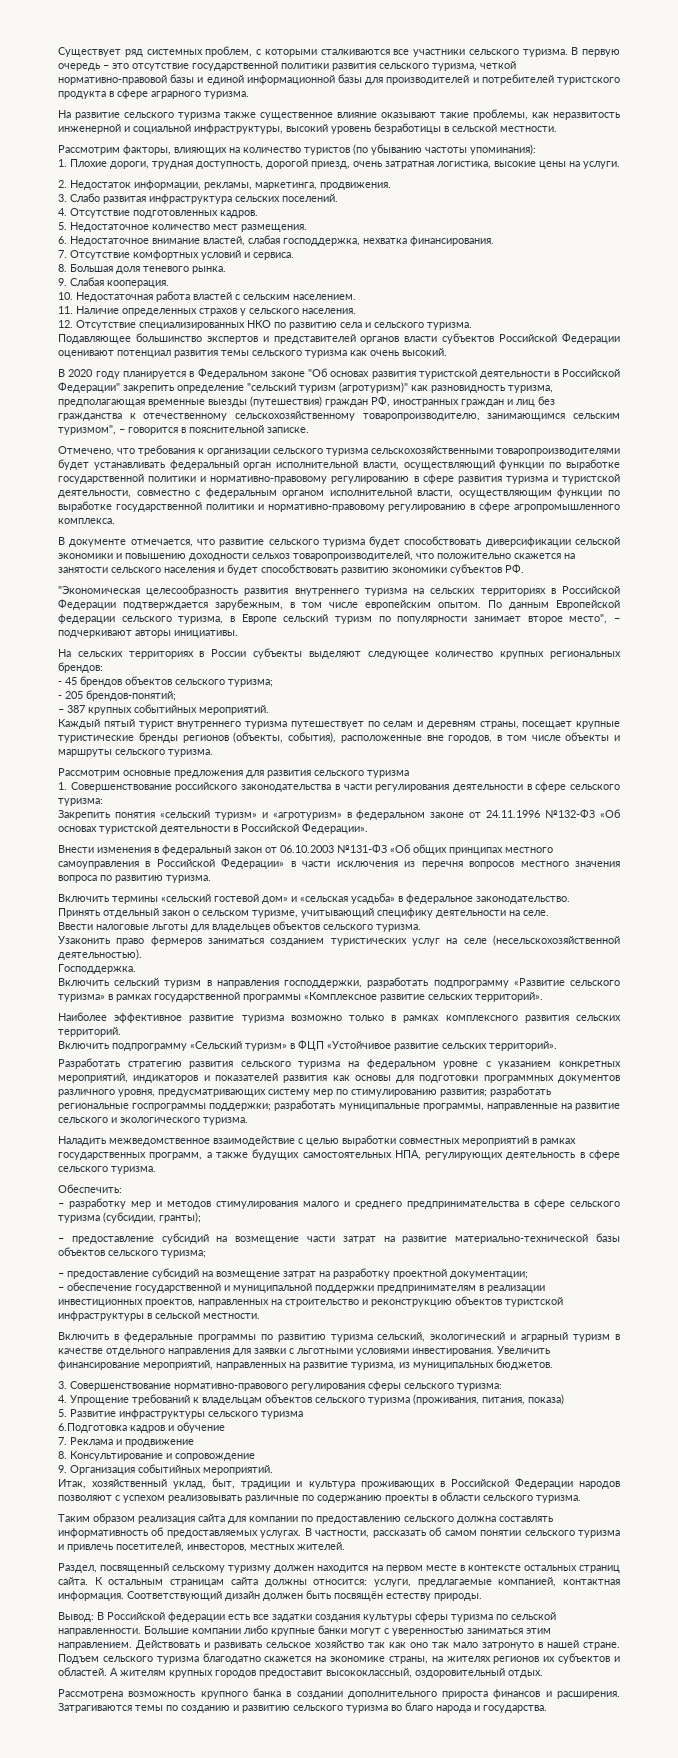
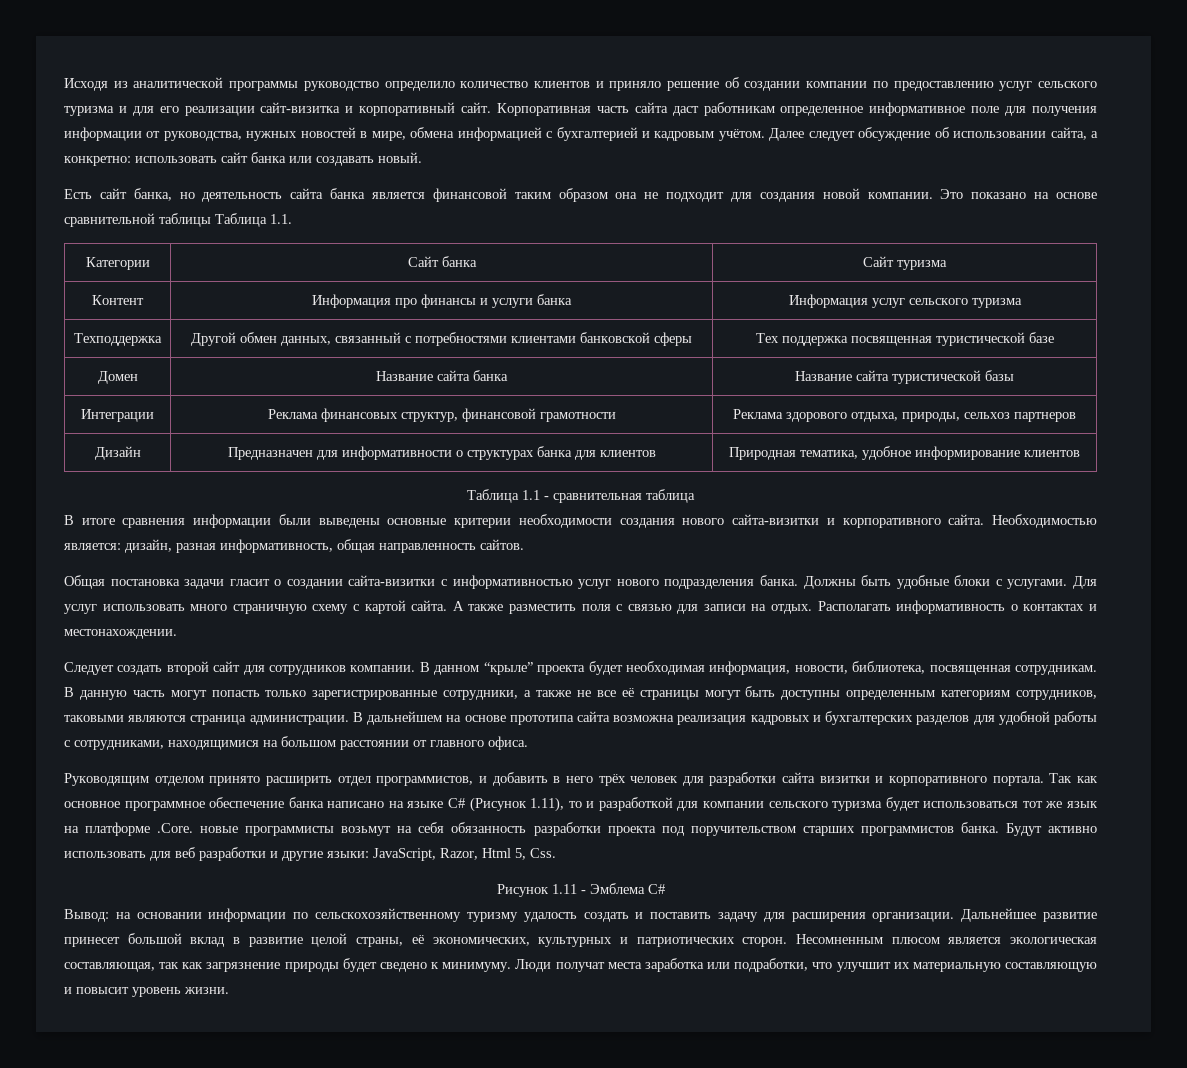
- Существует ряд системных проблем, с которыми сталкиваются все участники сельского туризма. В первую очередь – это отсутствие государственной политики развития сельского туризма, четкой нормативно-правовой базы и единой информационной базы для производителей и потребителей туристского продукта в сфере аграрного туризма.
- На развитие сельского туризма также существенное влияние оказывают такие проблемы, как неразвитость инженерной и социальной инфраструктуры, высокий уровень безработицы в сельской местности.
- Рассмотрим факторы, влияющих на количество туристов (по убыванию частоты упоминания):
- 1. Плохие дороги, трудная доступность, дорогой приезд, очень затратная логистика, высокие цены на услуги.
- 2. Недостаток информации, рекламы, маркетинга, продвижения.
- 3. Слабо развитая инфраструктура сельских поселений.
- 4. Отсутствие подготовленных кадров.
- 5. Недостаточное количество мест размещения.
- 6. Недостаточное внимание властей, слабая господдержка, нехватка финансирования.
- 7. Отсутствие комфортных условий и сервиса.
- 8. Большая доля теневого рынка.
- 9. Слабая кооперация.
- 10. Недостаточная работа властей с сельским населением.
- 11. Наличие определенных страхов у сельского населения.
- 12. Отсутствие специализированных НКО по развитию села и сельского туризма.
- Подавляющее большинство экспертов и представителей органов власти субъектов Российской Федерации оценивают потенциал развития темы сельского туризма как очень высокий.
- В 2020 году планируется в Федеральном законе "Об основах развития туристской деятельности в Российской Федерации" закрепить определение "сельский туризм (агротуризм)" как разновидность туризма, предполагающая временные выезды (путешествия) граждан РФ, иностранных граждан и лиц без гражданства к отечественному сельскохозяйственному товаропроизводителю, занимающимся сельским туризмом", – говорится в пояснительной записке.
- Отмечено, что требования к организации сельского туризма сельскохозяйственными товаропроизводителями будет устанавливать федеральный орган исполнительной власти, осуществляющий функции по выработке государственной политики и нормативно-правовому регулированию в сфере развития туризма и туристской деятельности, совместно с федеральным органом исполнительной власти, осуществляющим функции по выработке государственной политики и нормативно-правовому регулированию в сфере агропромышленного комплекса.
- В документе отмечается, что развитие сельского туризма будет способствовать диверсификации сельской экономики и повышению доходности сельхоз товаропроизводителей, что положительно скажется на занятости сельского населения и будет способствовать развитию экономики субъектов РФ.
- "Экономическая целесообразность развития внутреннего туризма на сельских территориях в Российской Федерации подтверждается зарубежным, в том числе европейским опытом. По данным Европейской федерации сельского туризма, в Европе сельский туризм по популярности занимает второе место", – подчеркивают авторы инициативы.
- На сельских территориях в России субъекты выделяют следующее количество крупных региональных брендов:
- - 45 брендов объектов сельского туризма;
- - 205 брендов-понятий;
- – 387 крупных событийных мероприятий.
- Каждый пятый турист внутреннего туризма путешествует по селам и деревням страны, посещает крупные туристические бренды регионов (объекты, события), расположенные вне городов, в том числе объекты и маршруты сельского туризма.
- Рассмотрим основные предложения для развития сельского туризма
- 1. Совершенствование российского законодательства в части регулирования деятельности в сфере сельского туризма:
- Закрепить понятия «сельский туризм» и «агротуризм» в федеральном законе от 24.11.1996 №132-ФЗ «Об основах туристской деятельности в Российской Федерации».
- Внести изменения в федеральный закон от 06.10.2003 №131-ФЗ «Об общих принципах местного самоуправления в Российской Федерации» в части исключения из перечня вопросов местного значения вопроса по развитию туризма.
- Включить термины «сельский гостевой дом» и «сельская усадьба» в федеральное законодательство.
- Принять отдельный закон о сельском туризме, учитывающий специфику деятельности на селе.
- Ввести налоговые льготы для владельцев объектов сельского туризма.
- Узаконить право фермеров заниматься созданием туристических услуг на селе (несельскохозяйственной деятельностью).
- Господдержка.
- Включить сельский туризм в направления господдержки, разработать подпрограмму «Развитие сельского туризма» в рамках государственной программы «Комплексное развитие сельских территорий».
- Наиболее эффективное развитие туризма возможно только в рамках комплексного развития сельских территорий.
- Включить подпрограмму «Сельский туризм» в ФЦП «Устойчивое развитие сельских территорий».
- Разработать стратегию развития сельского туризма на федеральном уровне с указанием конкретных мероприятий, индикаторов и показателей развития как основы для подготовки программных документов различного уровня, предусматривающих систему мер по стимулированию развития; разработать региональные госпрограммы поддержки; разработать муниципальные программы, направленные на развитие сельского и экологического туризма.
- Наладить межведомственное взаимодействие с целью выработки совместных мероприятий в рамках государственных программ, а также будущих самостоятельных НПА, регулирующих деятельность в сфере сельского туризма.
- Обеспечить:
- – разработку мер и методов стимулирования малого и среднего предпринимательства в сфере сельского туризма (субсидии, гранты);
- – предоставление субсидий на возмещение части затрат на развитие материально-технической базы объектов сельского туризма;
- – предоставление субсидий на возмещение затрат на разработку проектной документации;
- – обеспечение государственной и муниципальной поддержки предпринимателям в реализации инвестиционных проектов, направленных на строительство и реконструкцию объектов туристской инфраструктуры в сельской местности.
- Включить в федеральные программы по развитию туризма сельский, экологический и аграрный туризм в качестве отдельного направления для заявки с льготными условиями инвестирования. Увеличить финансирование мероприятий, направленных на развитие туризма, из муниципальных бюджетов.
- 3. Совершенствование нормативно-правового регулирования сферы сельского туризма:
- 4. Упрощение требований к владельцам объектов сельского туризма (проживания, питания, показа)
- 5. Развитие инфраструктуры сельского туризма
- 6.Подготовка кадров и обучение
- 7. Реклама и продвижение
- 8. Консультирование и сопровождение
- 9. Организация событийных мероприятий.
- Итак, хозяйственный уклад, быт, традиции и культура проживающих в Российской Федерации народов позволяют с успехом реализовывать различные по содержанию проекты в области сельского туризма.
- Таким образом реализация сайта для компании по предоставлению сельского должна составлять информативность об предоставляемых услугах. В частности, рассказать об самом понятии сельского туризма и привлечь посетителей, инвесторов, местных жителей.
- Раздел, посвященный сельскому туризму должен находится на первом месте в контексте остальных страниц сайта. К остальным страницам сайта должны относится: услуги, предлагаемые компанией, контактная информация. Соответствующий дизайн должен быть посвящён естеству природы.
- Вывод: В Российской федерации есть все задатки создания культуры сферы туризма по сельской направленности. Большие компании либо крупные банки могут с уверенностью заниматься этим направлением. Действовать и развивать сельское хозяйство так как оно так мало затронуто в нашей стране. Подъем сельского туризма благодатно скажется на экономике страны, на жителях регионов их субъектов и областей. А жителям крупных городов предоставит высококлассный, оздоровительный отдых.
- Рассмотрена возможность крупного банка в создании дополнительного прироста финансов и расширения. Затрагиваются темы по созданию и развитию сельского туризма во благо народа и государства.
+ Исходя из аналитической программы руководство определило количество клиентов и приняло решение об создании компании по предоставлению услуг сельского туризма и для его реализации сайт-визитка и корпоративный сайт. Корпоративная часть сайта даст работникам определенное информативное поле для получения информации от руководства, нужных новостей в мире, обмена информацией с бухгалтерией и кадровым учётом. Далее следует обсуждение об использовании сайта, а конкретно: использовать сайт банка или создавать новый.
+ Есть сайт банка, но деятельность сайта банка является финансовой таким образом она не подходит для создания новой компании. Это показано на основе сравнительной таблицы Таблица 1.1.
+ Категории | Сайт банка | Сайт туризма
+ Контент | Информация про финансы и услуги банка | Информация услуг сельского туризма
+ Техподдержка | Другой обмен данных, связанный с потребностями клиентами банковской сферы | Тех поддержка посвященная туристической базе
+ Домен | Название сайта банка | Название сайта туристической базы
+ Интеграции | Реклама финансовых структур, финансовой грамотности | Реклама здорового отдыха, природы, сельхоз партнеров
+ Дизайн | Предназначен для информативности о структурах банка для клиентов | Природная тематика, удобное информирование клиентов
+ Таблица 1.1 - сравнительная таблица
+ В итоге сравнения информации были выведены основные критерии необходимости создания нового сайта-визитки и корпоративного сайта. Необходимостью является: дизайн, разная информативность, общая направленность сайтов.
+ Общая постановка задачи гласит о создании сайта-визитки с информативностью услуг нового подразделения банка. Должны быть удобные блоки с услугами. Для услуг использовать много страничную схему с картой сайта. А также разместить поля с связью для записи на отдых. Располагать информативность о контактах и местонахождении.
+ Следует создать второй сайт для сотрудников компании. В данном “крыле” проекта будет необходимая информация, новости, библиотека, посвященная сотрудникам. В данную часть могут попасть только зарегистрированные сотрудники, а также не все её страницы могут быть доступны определенным категориям сотрудников, таковыми являются страница администрации. В дальнейшем на основе прототипа сайта возможна реализация кадровых и бухгалтерских разделов для удобной работы с сотрудниками, находящимися на большом расстоянии от главного офиса.
+ Руководящим отделом принято расширить отдел программистов, и добавить в него трёх человек для разработки сайта визитки и корпоративного портала. Так как основное программное обеспечение банка написано на языке C# (Рисунок 1.11), то и разработкой для компании сельского туризма будет использоваться тот же язык на платформе .Core. новые программисты возьмут на себя обязанность разработки проекта под поручительством старших программистов банка. Будут активно использовать для веб разработки и другие языки: JavaScript, Razor, Html 5, Css.
+ Рисунок 1.11 - Эмблема C#
+ Вывод: на основании информации по сельскохозяйственному туризму удалость создать и поставить задачу для расширения организации. Дальнейшее развитие принесет большой вклад в развитие целой страны, её экономических, культурных и патриотических сторон. Несомненным плюсом является экологическая составляющая, так как загрязнение природы будет сведено к минимуму. Люди получат места заработка или подработки, что улучшит их материальную составляющую и повысит уровень жизни.

